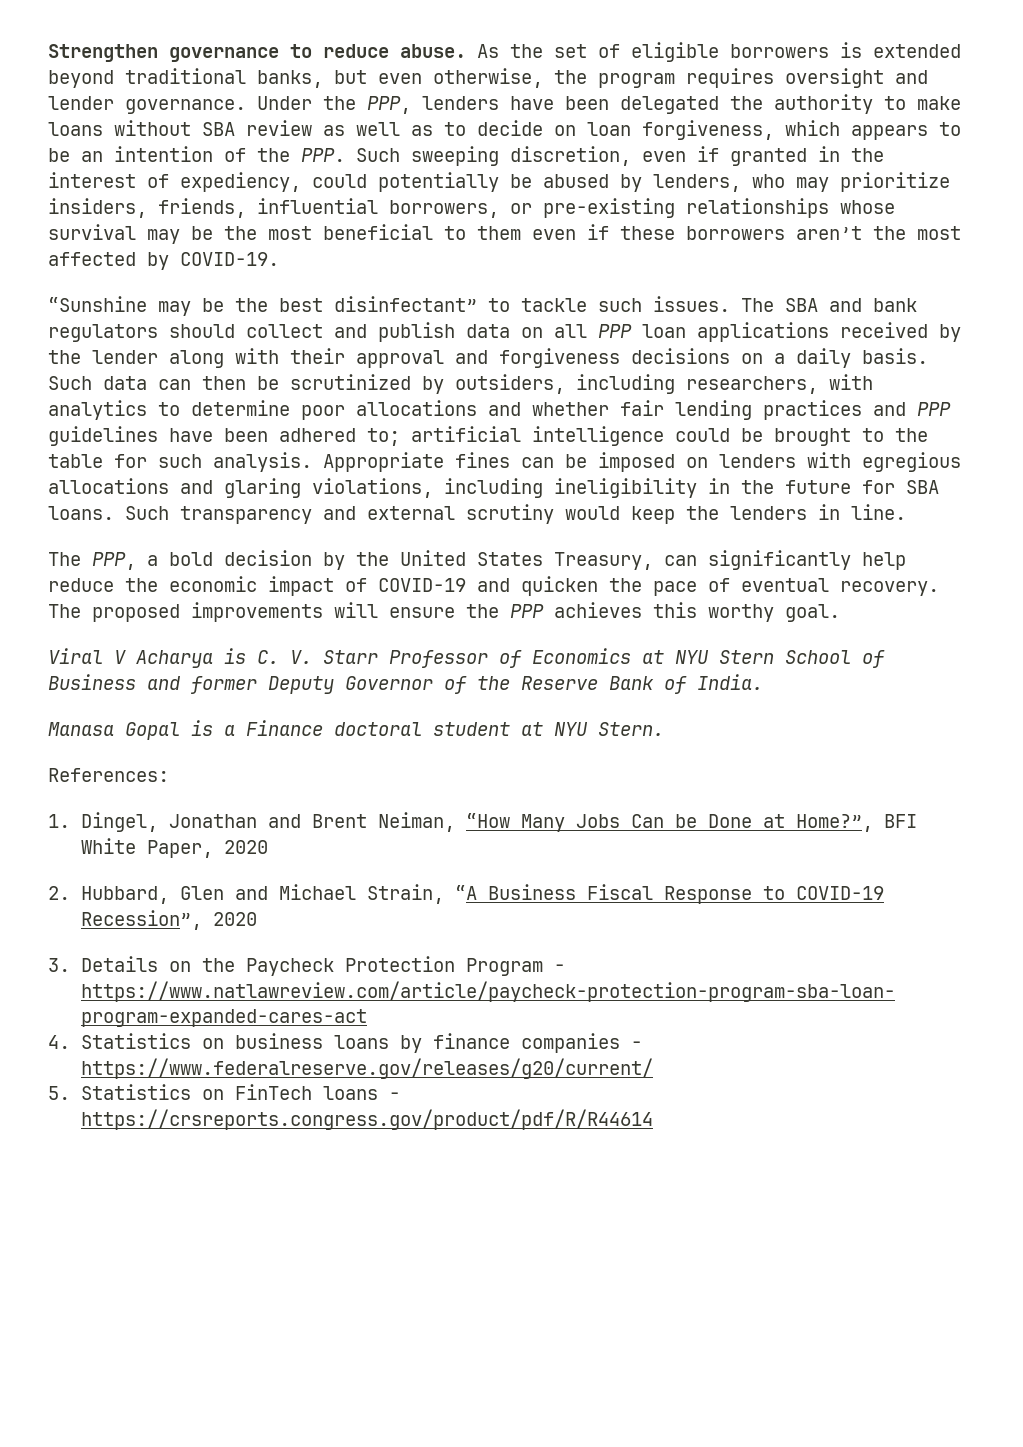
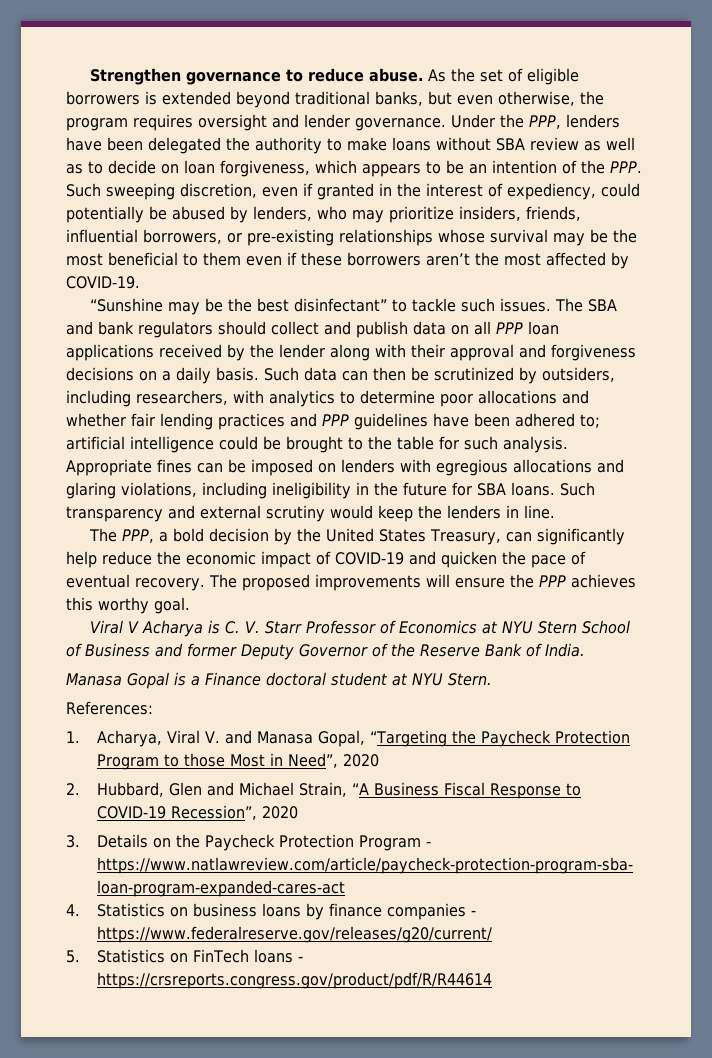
- 1. Dingel, Jonathan and Brent Neiman, “How Many Jobs Can be Done at Home?”, BFI White Paper, 2020
+ 1. Acharya, Viral V. and Manasa Gopal, “Targeting the Paycheck Protection Program to those Most in Need”, 2020

